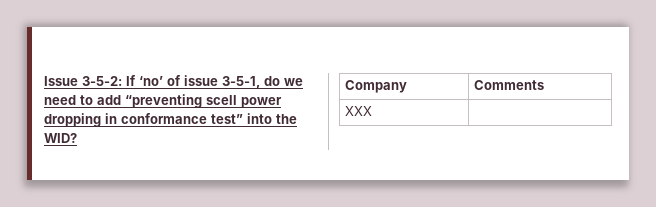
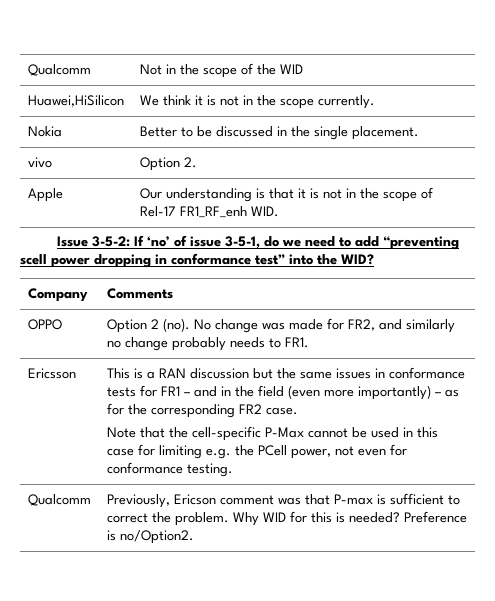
+ Qualcomm | Not in the scope of the WID
+ Huawei,HiSilicon | We think it is not in the scope currently.
+ Nokia | Better to be discussed in the single placement.
+ vivo | Option 2.
+ Apple | Our understanding is that it is not in the scope of Rel-17 FR1_RF_enh WID.
- XXX |
+ OPPO | Option 2 (no). No change was made for FR2, and similarly no change probably needs to FR1.
+ Ericsson | This is a RAN discussion but the same issues in conformance tests for FR1 – and in the field (even more importantly) – as for the corresponding FR2 case.
+ Note that the cell-specific P-Max cannot be used in this case for limiting e.g. the PCell power, not even for conformance testing.
+ Qualcomm | Previously, Ericson comment was that P-max is sufficient to correct the problem. Why WID for this is needed? Preference is no/Option2.

